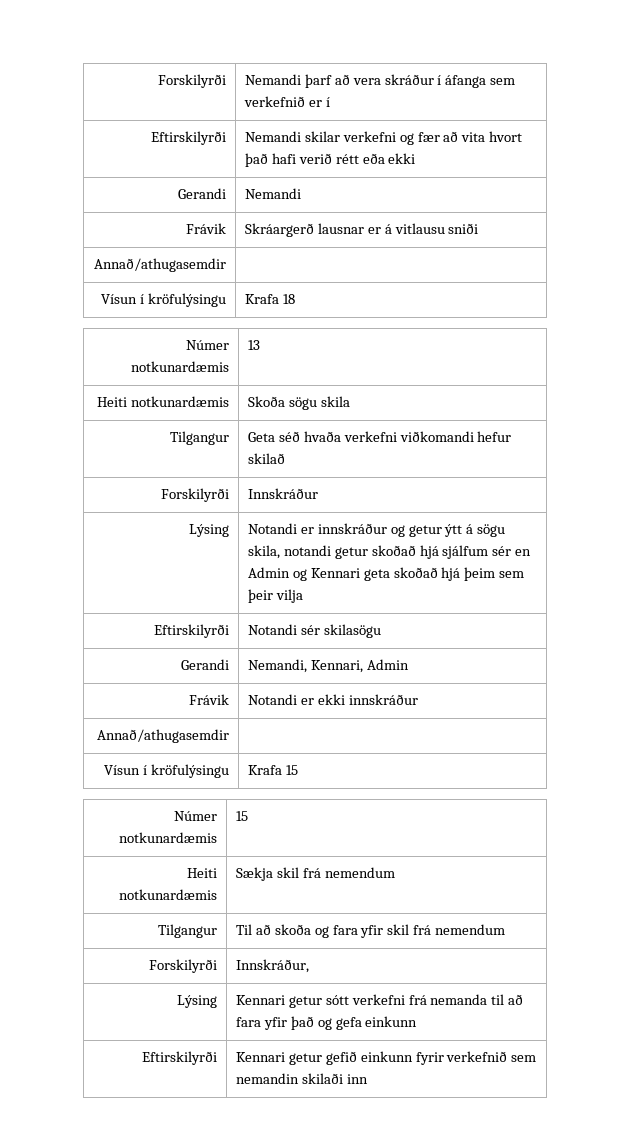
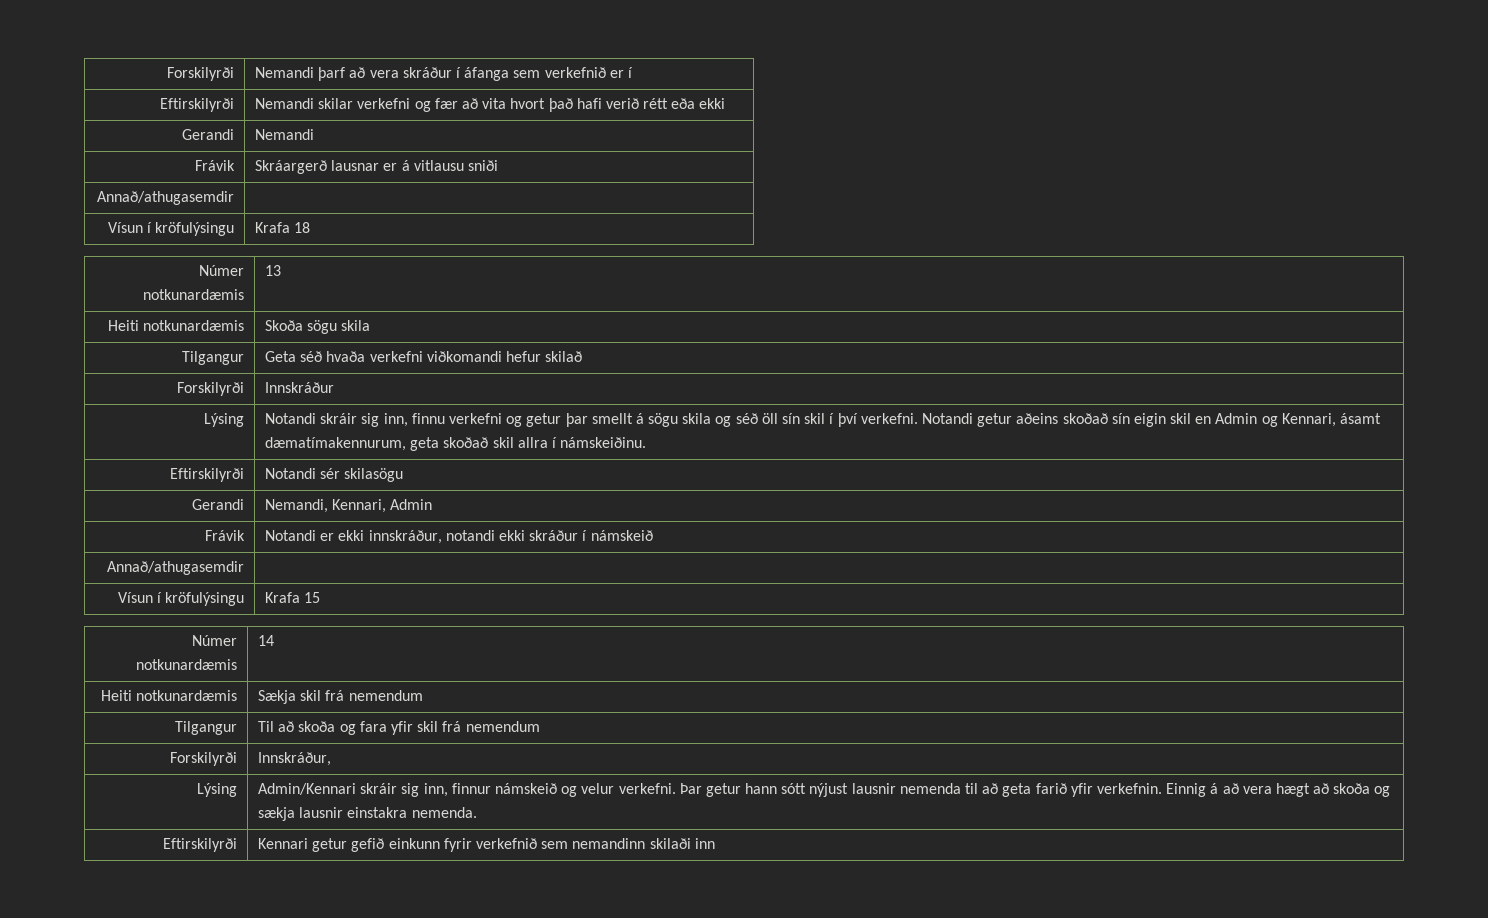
- Notandi er innskráður og getur ýtt á sögu skila, notandi getur skoðað hjá sjálfum sér en Admin og Kennari geta skoðað hjá þeim sem þeir vilja
+ Notandi skráir sig inn, finnu verkefni og getur þar smellt á sögu skila og séð öll sín skil í því verkefni. Notandi getur aðeins skoðað sín eigin skil en Admin og Kennari, ásamt dæmatímakennurum, geta skoðað skil allra í námskeiðinu.
- Frávik | Notandi er ekki innskráður
+ Frávik | Notandi er ekki innskráður, notandi ekki skráður í námskeið
- Númer notkunardæmis | 15
+ Númer notkunardæmis | 14
- Lýsing | Kennari getur sótt verkefni frá nemanda til að fara yfir það og gefa einkunn
+ Lýsing | Admin/Kennari skráir sig inn, finnur námskeið og velur verkefni. Þar getur hann sótt nýjust lausnir nemenda til að geta farið yfir verkefnin. Einnig á að vera hægt að skoða og sækja lausnir einstakra nemenda.
- Eftirskilyrði | Kennari getur gefið einkunn fyrir verkefnið sem nemandin skilaði inn
+ Eftirskilyrði | Kennari getur gefið einkunn fyrir verkefnið sem nemandinn skilaði inn

